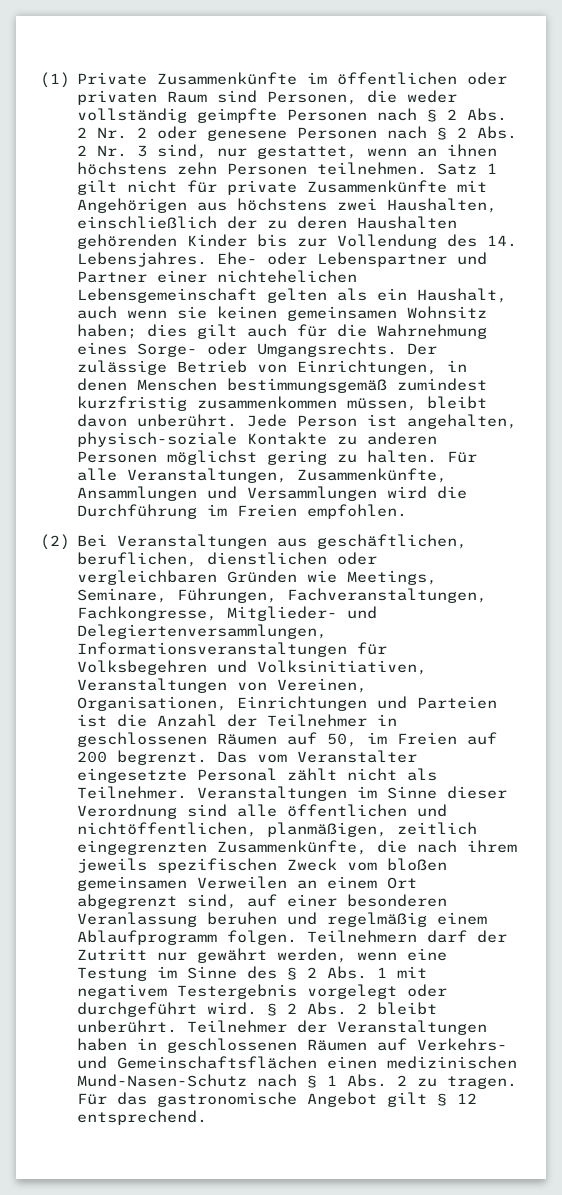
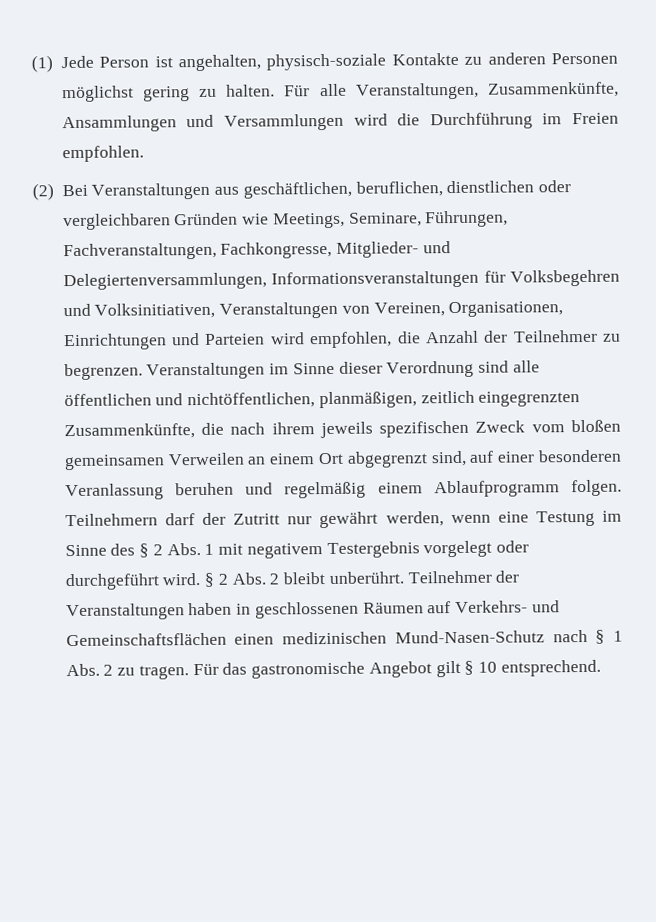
- (1) Private Zusammenkünfte im öffentlichen oder privaten Raum sind Personen, die weder vollständig geimpfte Personen nach § 2 Abs. 2 Nr. 2 oder genesene Personen nach § 2 Abs. 2 Nr. 3 sind, nur gestattet, wenn an ihnen höchstens zehn Personen teilnehmen. Satz 1 gilt nicht für private Zusammenkünfte mit Angehörigen aus höchstens zwei Haushalten, einschließlich der zu deren Haushalten gehörenden Kinder bis zur Vollendung des 14. Lebensjahres. Ehe- oder Lebenspartner und Partner einer nichtehelichen Lebensgemeinschaft gelten als ein Haushalt, auch wenn sie keinen gemeinsamen Wohnsitz haben; dies gilt auch für die Wahrnehmung eines Sorge- oder Umgangsrechts. Der zulässige Betrieb von Einrichtungen, in denen Menschen bestimmungsgemäß zumindest kurzfristig zusammenkommen müssen, bleibt davon unberührt. Jede Person ist angehalten, physisch-soziale Kontakte zu anderen Personen möglichst gering zu halten.
+ (1) Jede Person ist angehalten, physisch-soziale Kontakte zu anderen Personen möglichst gering zu halten.
- (2) Bei Veranstaltungen aus geschäftlichen, beruflichen, dienstlichen oder vergleichbaren Gründen wie Meetings, Seminare, Führungen, Fachveranstaltungen, Fachkongresse, Mitglieder- und Delegiertenversammlungen, Informationsveranstaltungen für Volksbegehren und Volksinitiativen, Veranstaltungen von Vereinen, Organisationen, Einrichtungen und Parteien ist die Anzahl der Teilnehmer in geschlossenen Räumen auf 50, im Freien auf 200 begrenzt. Das vom Veranstalter eingesetzte Personal zählt nicht als Teilnehmer.
+ (2) Bei Veranstaltungen aus geschäftlichen, beruflichen, dienstlichen oder vergleichbaren Gründen wie Meetings, Seminare, Führungen, Fachveranstaltungen, Fachkongresse, Mitglieder- und Delegiertenversammlungen, Informationsveranstaltungen für Volksbegehren und Volksinitiativen, Veranstaltungen von Vereinen, Organisationen, Einrichtungen und Parteien wird empfohlen, die Anzahl der Teilnehmer zu begrenzen.
- Für das gastronomische Angebot gilt § 12 entsprechend.
+ Für das gastronomische Angebot gilt § 10 entsprechend.

